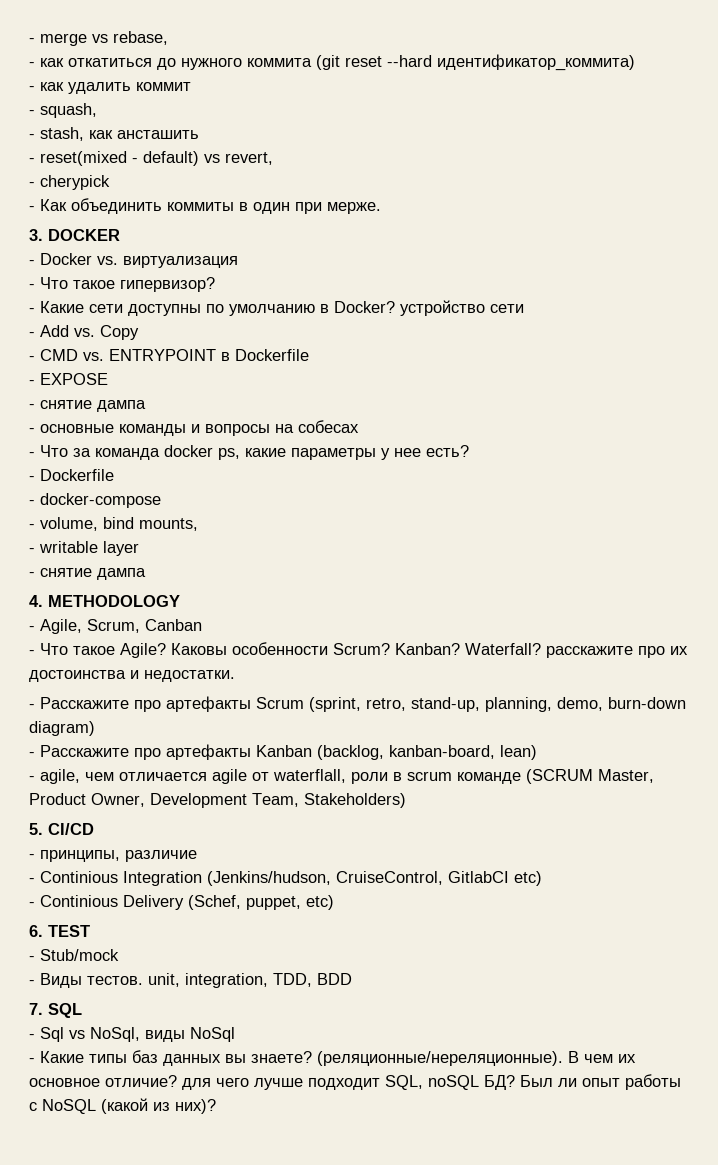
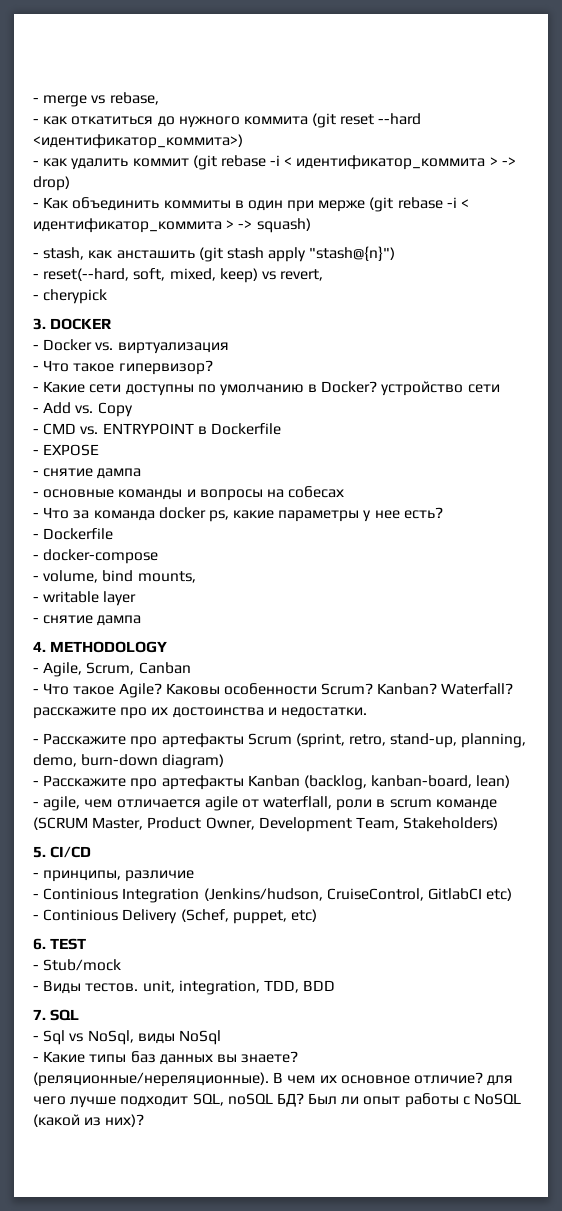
- - как откатиться до нужного коммита (git reset --hard идентификатор_коммита)
+ - как откатиться до нужного коммита (git reset --hard <идентификатор_коммита>)
- - как удалить коммит
- - squash,
- - stash, как ансташить
- - reset(mixed - default) vs revert,
- - cherypick
+ - как удалить коммит (git rebase -i < идентификатор_коммита > -> drop)
- - Как объединить коммиты в один при мерже.
+ - Как объединить коммиты в один при мерже (git rebase -i < идентификатор_коммита > -> squash)
+ - stash, как ансташить (git stash apply "stash@{n}")
+ - reset(--hard, soft, mixed, keep) vs revert,
+ - cherypick

